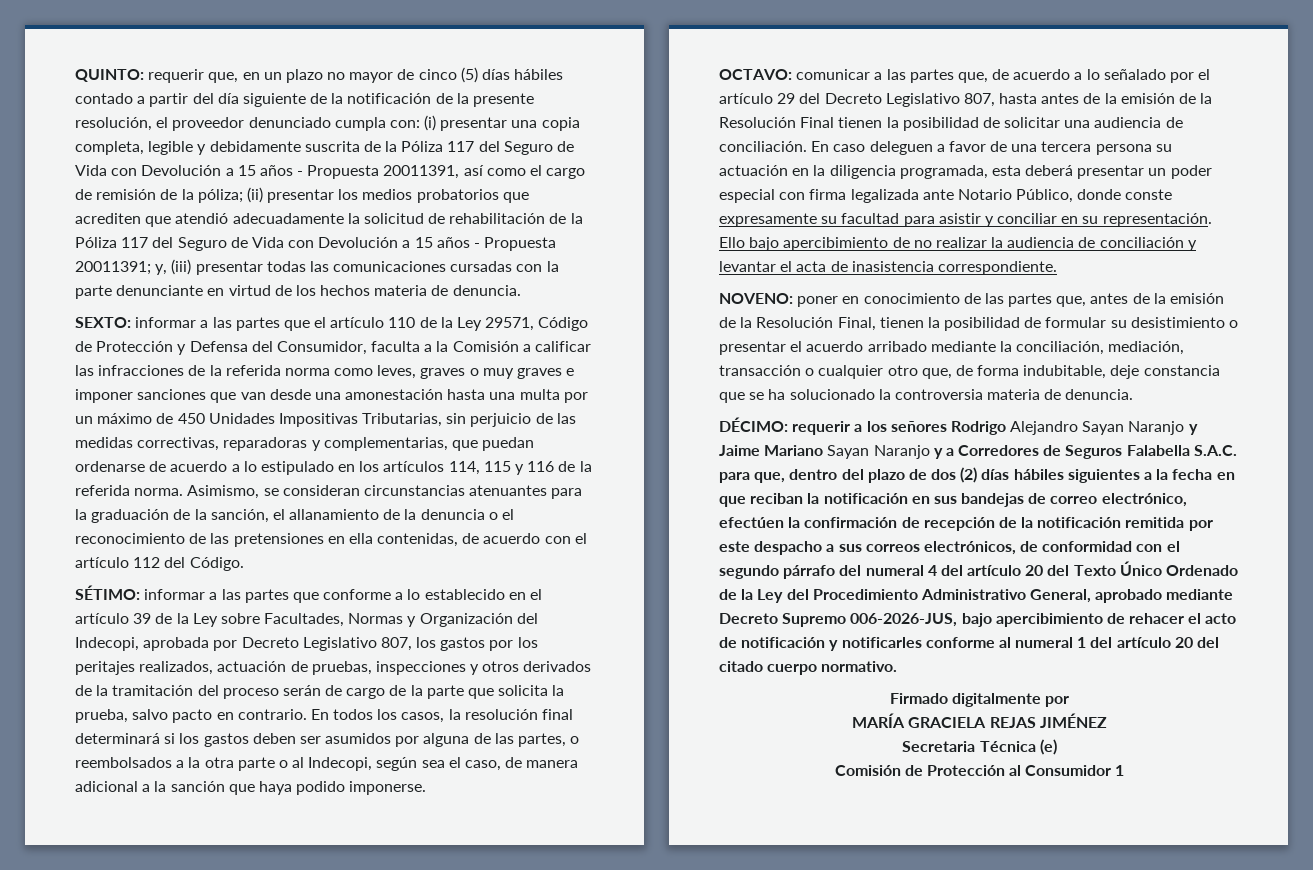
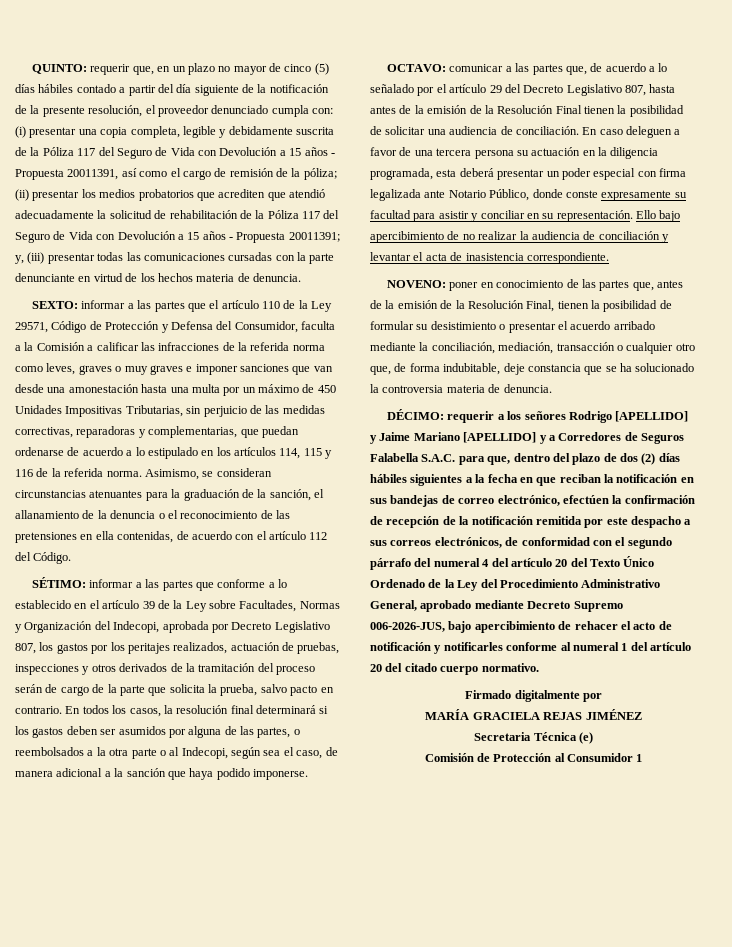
- requerir a los señores Rodrigo Alejandro Sayan Naranjo y Jaime Mariano Sayan Naranjo y a Corredores de Seguros Falabella S.A.C. para que, dentro del plazo de dos (2) días hábiles siguientes a la fecha en que reciban la notificación en sus bandejas de correo electrónico, efectúen la confirmación de recepción de la notificación remitida por este despacho a sus correos electrónicos, de conformidad con el segundo párrafo del numeral 4 del artículo 20 del Texto Único Ordenado de la Ley del Procedimiento Administrativo General, aprobado mediante Decreto Supremo 006-2026-JUS, bajo apercibimiento de rehacer el acto de notificación y notificarles conforme al numeral 1 del artículo 20 del citado cuerpo normativo.
+ requerir a los señores Rodrigo [APELLIDO] y Jaime Mariano [APELLIDO] y a Corredores de Seguros Falabella S.A.C. para que, dentro del plazo de dos (2) días hábiles siguientes a la fecha en que reciban la notificación en sus bandejas de correo electrónico, efectúen la confirmación de recepción de la notificación remitida por este despacho a sus correos electrónicos, de conformidad con el segundo párrafo del numeral 4 del artículo 20 del Texto Único Ordenado de la Ley del Procedimiento Administrativo General, aprobado mediante Decreto Supremo 006-2026-JUS, bajo apercibimiento de rehacer el acto de notificación y notificarles conforme al numeral 1 del artículo 20 del citado cuerpo normativo.

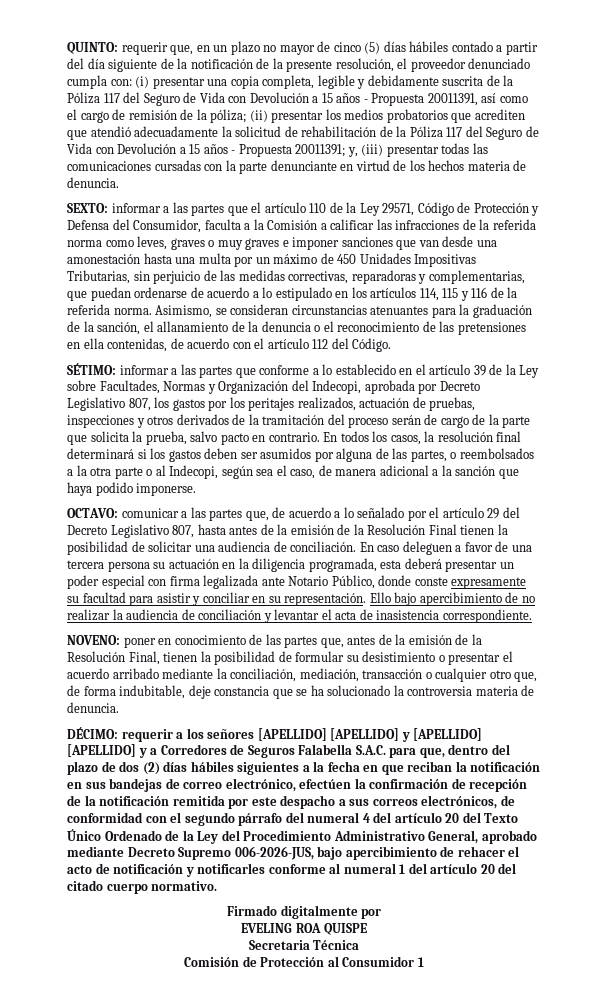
- requerir a los señores Rodrigo [APELLIDO] y Jaime Mariano [APELLIDO] y a Corredores de Seguros Falabella S.A.C. para que, dentro del plazo de dos (2) días hábiles siguientes a la fecha en que reciban la notificación en sus bandejas de correo electrónico, efectúen la confirmación de recepción de la notificación remitida por este despacho a sus correos electrónicos, de conformidad con el segundo párrafo del numeral 4 del artículo 20 del Texto Único Ordenado de la Ley del Procedimiento Administrativo General, aprobado mediante Decreto Supremo 006-2026-JUS, bajo apercibimiento de rehacer el acto de notificación y notificarles conforme al numeral 1 del artículo 20 del citado cuerpo normativo.
+ requerir a los señores [APELLIDO] [APELLIDO] y [APELLIDO] [APELLIDO] y a Corredores de Seguros Falabella S.A.C. para que, dentro del plazo de dos (2) días hábiles siguientes a la fecha en que reciban la notificación en sus bandejas de correo electrónico, efectúen la confirmación de recepción de la notificación remitida por este despacho a sus correos electrónicos, de conformidad con el segundo párrafo del numeral 4 del artículo 20 del Texto Único Ordenado de la Ley del Procedimiento Administrativo General, aprobado mediante Decreto Supremo 006-2026-JUS, bajo apercibimiento de rehacer el acto de notificación y notificarles conforme al numeral 1 del artículo 20 del citado cuerpo normativo.
- MARÍA GRACIELA REJAS JIMÉNEZ
+ EVELING ROA QUISPE
- Secretaria Técnica (e)
+ Secretaria Técnica

